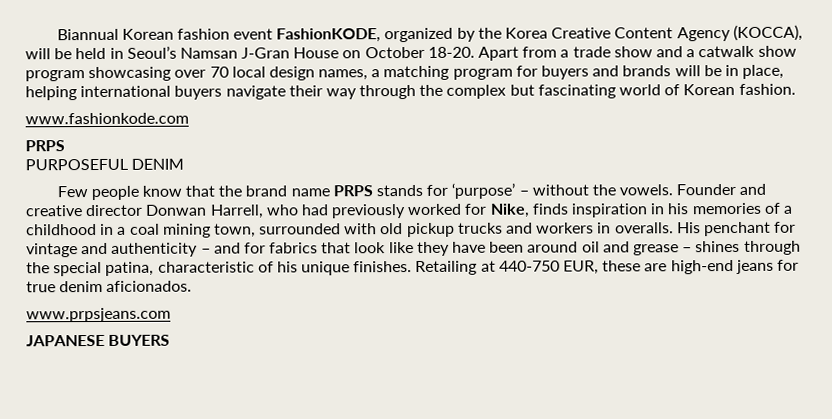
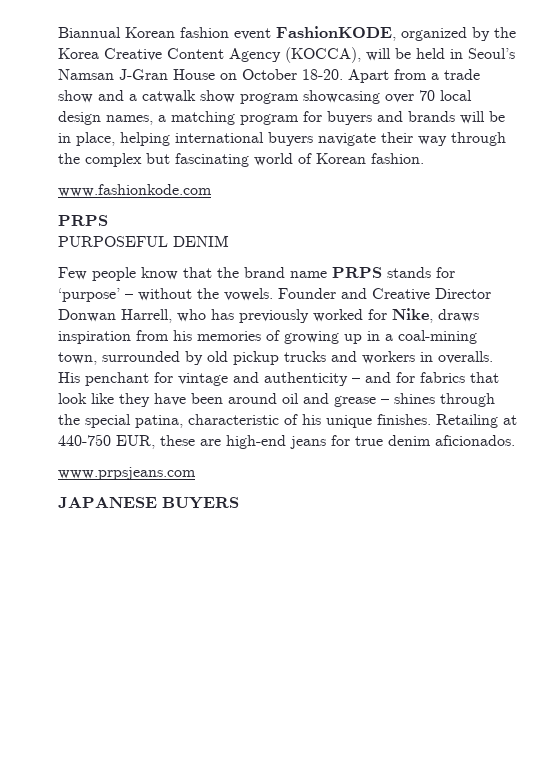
- Founder and creative director Donwan Harrell, who had previously worked for Nike, finds inspiration in his memories of a childhood in a coal mining town, surrounded with old pickup trucks and workers in overalls.
+ Founder and Creative Director Donwan Harrell, who has previously worked for Nike, draws inspiration from his memories of growing up in a coal-mining town, surrounded by old pickup trucks and workers in overalls.

